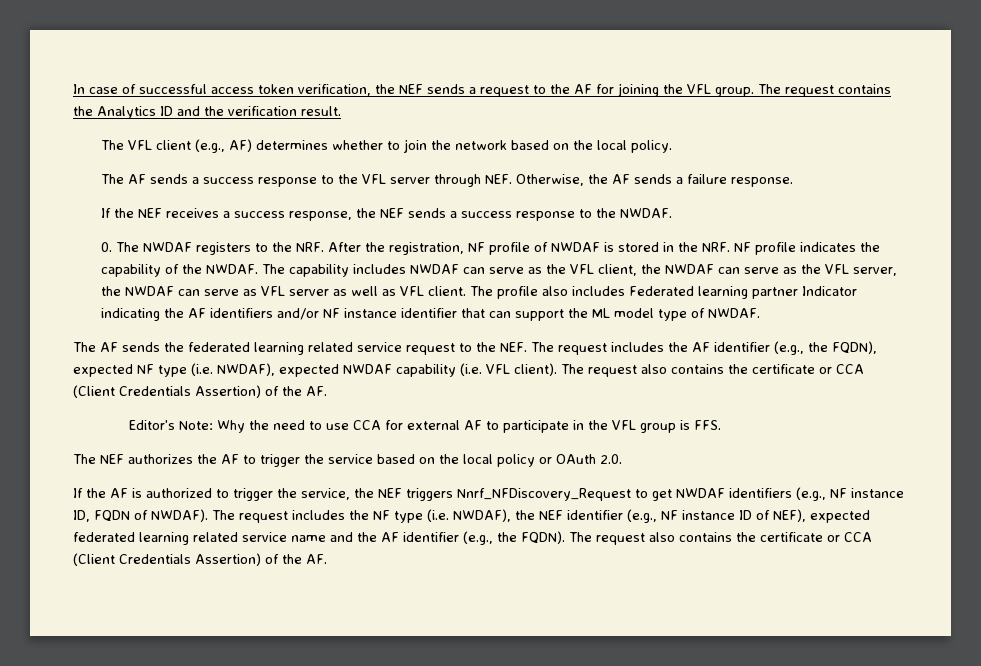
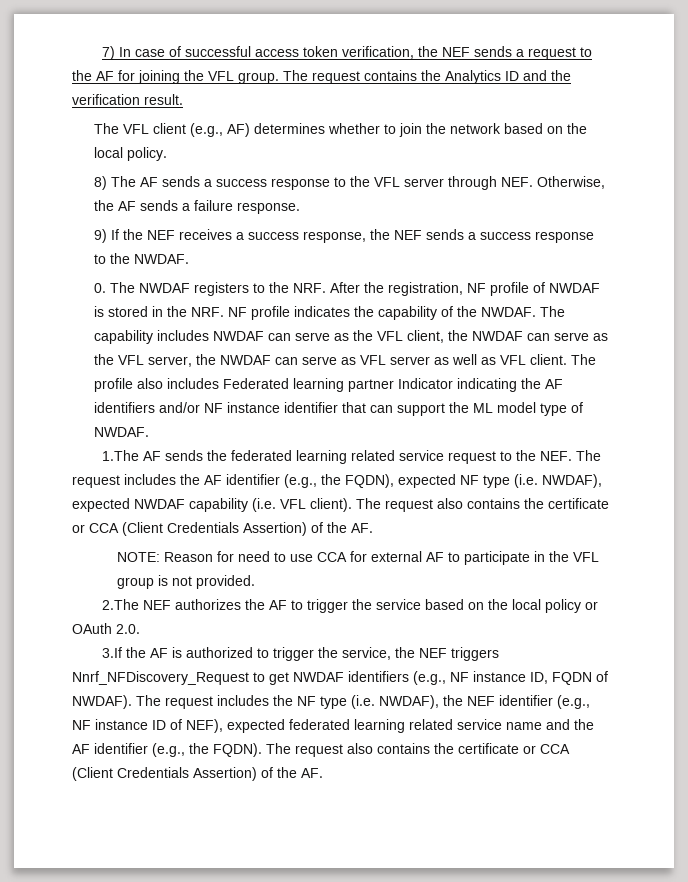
- In case of successful access token verification, the NEF sends a request to the AF for joining the VFL group.
+ 7) In case of successful access token verification, the NEF sends a request to the AF for joining the VFL group.
- The AF sends a success response to the VFL server through NEF. Otherwise, the AF sends a failure response.
+ 8) The AF sends a success response to the VFL server through NEF. Otherwise, the AF sends a failure response.
- If the NEF receives a success response, the NEF sends a success response to the NWDAF.
+ 9) If the NEF receives a success response, the NEF sends a success response to the NWDAF.
- The AF sends the federated learning related service request to the NEF. The request includes the AF identifier (e.g., the FQDN), expected NF type (i.e. NWDAF), expected NWDAF capability (i.e. VFL client).
+ 1.The AF sends the federated learning related service request to the NEF. The request includes the AF identifier (e.g., the FQDN), expected NF type (i.e. NWDAF), expected NWDAF capability (i.e. VFL client).
- Editor's Note: Why the need to use CCA for external AF to participate in the VFL group is FFS.
- The NEF authorizes the AF to trigger the service based on the local policy or OAuth 2.0.
+ NOTE: Reason for need to use CCA for external AF to participate in the VFL group is not provided.
+ 2.The NEF authorizes the AF to trigger the service based on the local policy or OAuth 2.0.
- If the AF is authorized to trigger the service, the NEF triggers Nnrf_NFDiscovery_Request to get NWDAF identifiers (e.g., NF instance ID, FQDN of NWDAF).
+ 3.If the AF is authorized to trigger the service, the NEF triggers Nnrf_NFDiscovery_Request to get NWDAF identifiers (e.g., NF instance ID, FQDN of NWDAF).

